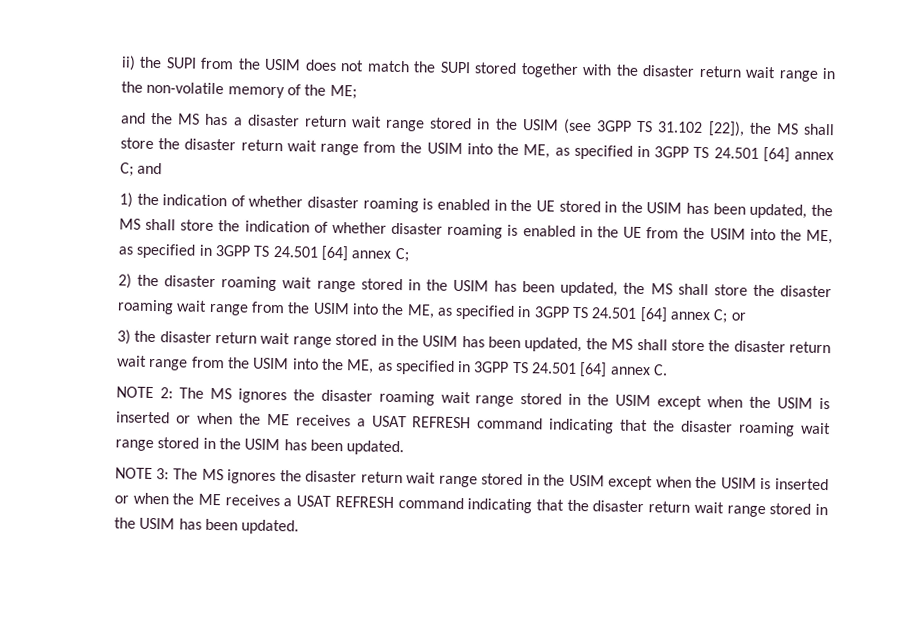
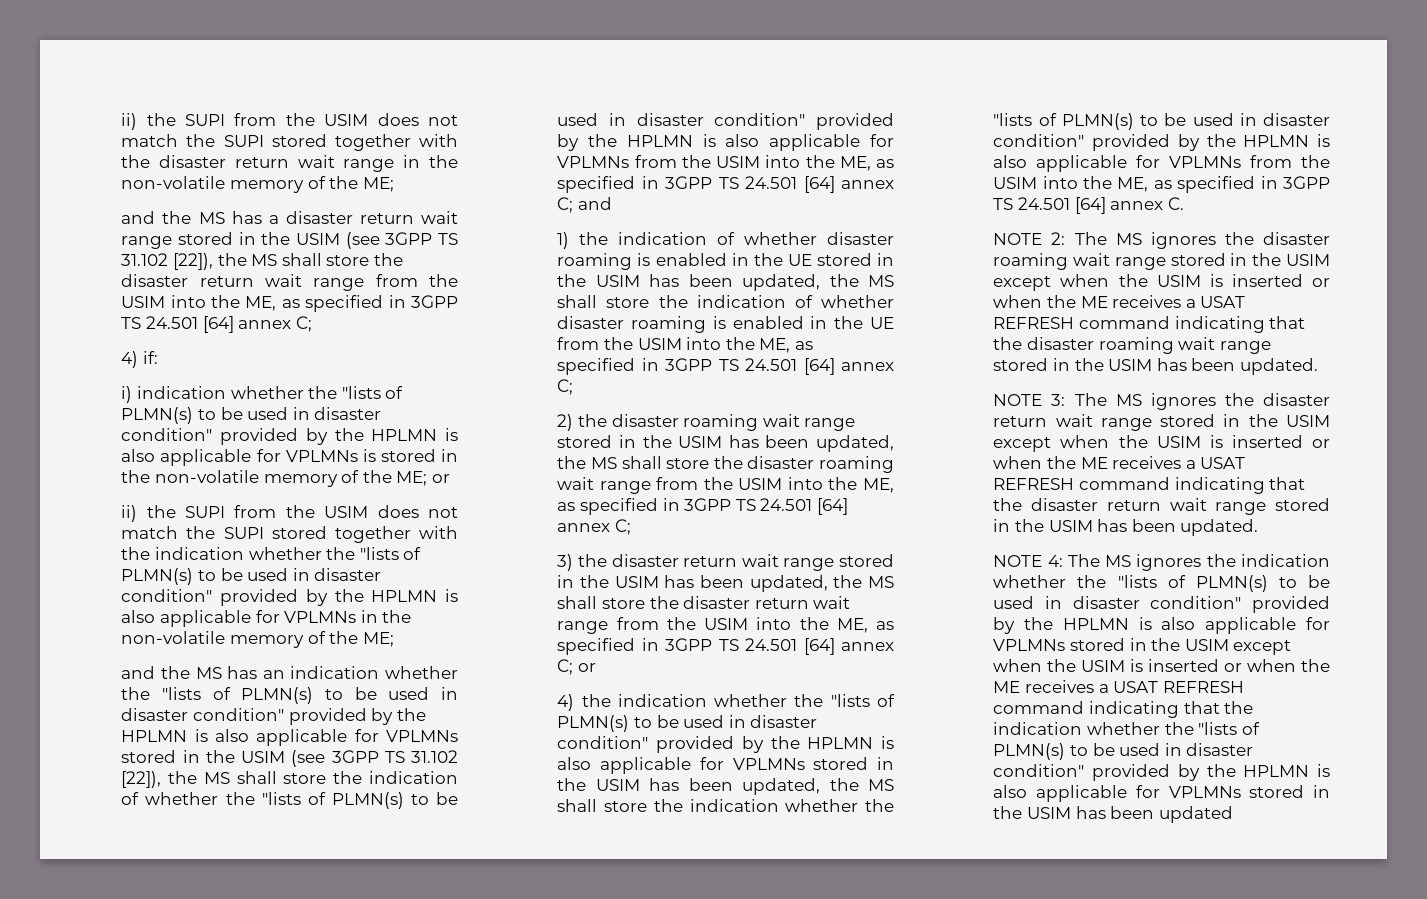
- and the MS has a disaster return wait range stored in the USIM (see 3GPP TS 31.102 [22]), the MS shall store the disaster return wait range from the USIM into the ME, as specified in 3GPP TS 24.501 [64] annex C; and
+ and the MS has a disaster return wait range stored in the USIM (see 3GPP TS 31.102 [22]), the MS shall store the disaster return wait range from the USIM into the ME, as specified in 3GPP TS 24.501 [64] annex C;
+ 4) if:
+ i) indication whether the "lists of PLMN(s) to be used in disaster condition" provided by the HPLMN is also applicable for VPLMNs is stored in the non-volatile memory of the ME; or
+ ii) the SUPI from the USIM does not match the SUPI stored together with the indication whether the "lists of PLMN(s) to be used in disaster condition" provided by the HPLMN is also applicable for VPLMNs in the non-volatile memory of the ME;
+ and the MS has an indication whether the "lists of PLMN(s) to be used in disaster condition" provided by the HPLMN is also applicable for VPLMNs stored in the USIM (see 3GPP TS 31.102 [22]), the MS shall store the indication of whether the "lists of PLMN(s) to be used in disaster condition" provided by the HPLMN is also applicable for VPLMNs from the USIM into the ME, as specified in 3GPP TS 24.501 [64] annex C; and
- 2) the disaster roaming wait range stored in the USIM has been updated, the MS shall store the disaster roaming wait range from the USIM into the ME, as specified in 3GPP TS 24.501 [64] annex C; or
+ 2) the disaster roaming wait range stored in the USIM has been updated, the MS shall store the disaster roaming wait range from the USIM into the ME, as specified in 3GPP TS 24.501 [64] annex C;
- 3) the disaster return wait range stored in the USIM has been updated, the MS shall store the disaster return wait range from the USIM into the ME, as specified in 3GPP TS 24.501 [64] annex C.
+ 3) the disaster return wait range stored in the USIM has been updated, the MS shall store the disaster return wait range from the USIM into the ME, as specified in 3GPP TS 24.501 [64] annex C; or
+ 4) the indication whether the "lists of PLMN(s) to be used in disaster condition" provided by the HPLMN is also applicable for VPLMNs stored in the USIM has been updated, the MS shall store the indication whether the "lists of PLMN(s) to be used in disaster condition" provided by the HPLMN is also applicable for VPLMNs from the USIM into the ME, as specified in 3GPP TS 24.501 [64] annex C.
+ NOTE 4: The MS ignores the indication whether the "lists of PLMN(s) to be used in disaster condition" provided by the HPLMN is also applicable for VPLMNs stored in the USIM except when the USIM is inserted or when the ME receives a USAT REFRESH command indicating that the indication whether the "lists of PLMN(s) to be used in disaster condition" provided by the HPLMN is also applicable for VPLMNs stored in the USIM has been updated

